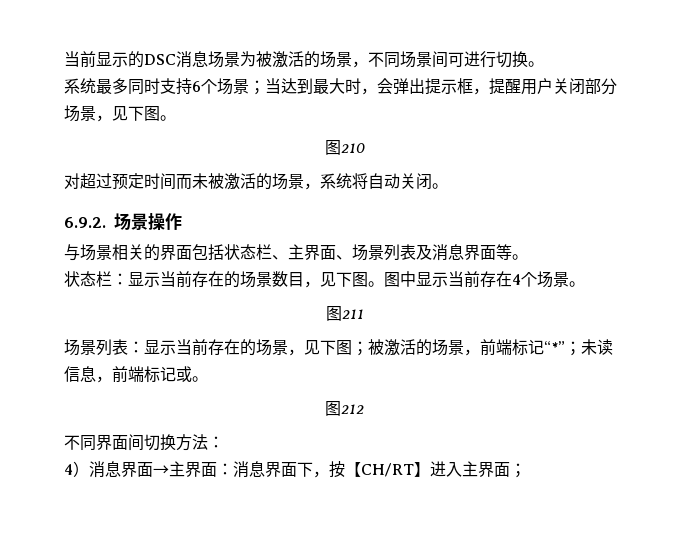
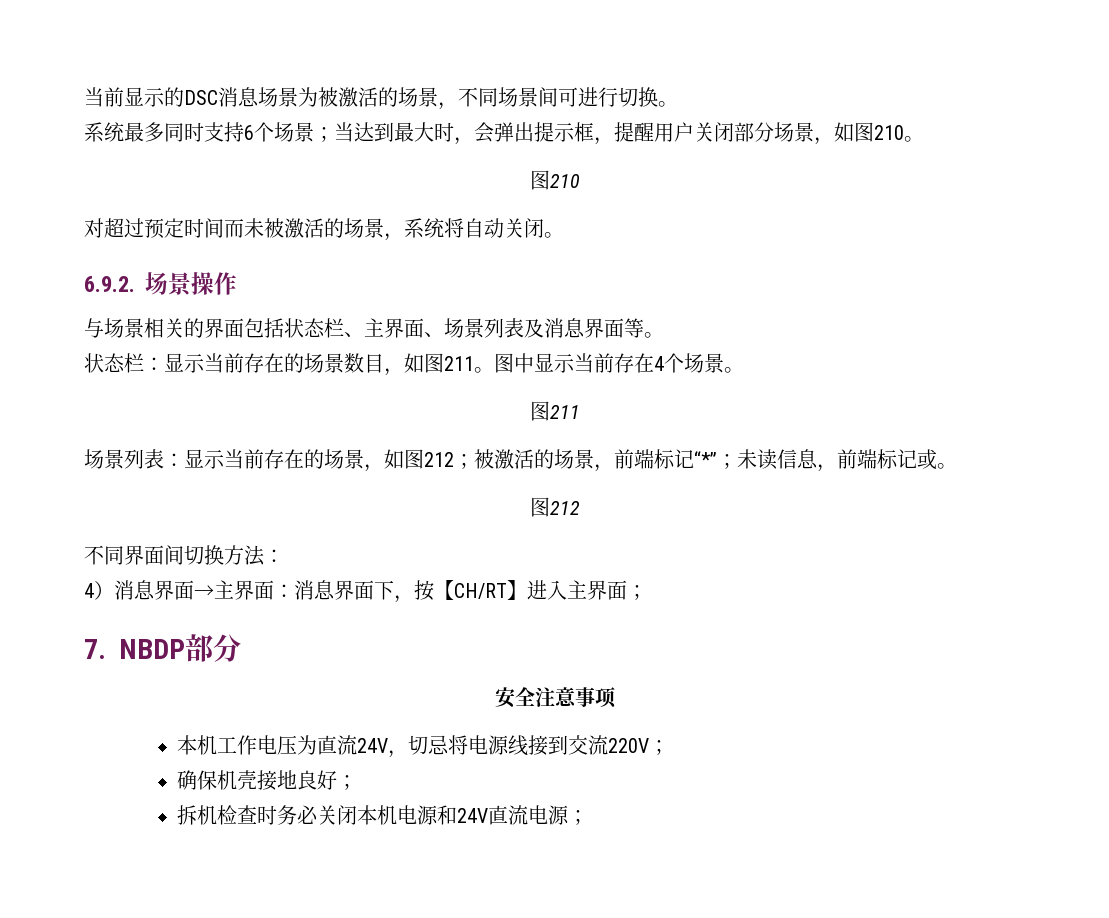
- 系统最多同时支持6个场景；当达到最大时，会弹出提示框，提醒用户关闭部分场景，见下图。
+ 系统最多同时支持6个场景；当达到最大时，会弹出提示框，提醒用户关闭部分场景，如图210。
- 状态栏：显示当前存在的场景数目，见下图。
+ 状态栏：显示当前存在的场景数目，如图211。
- 场景列表：显示当前存在的场景，见下图；被激活的场景，前端标记“*”；未读信息，前端标记或。
+ 场景列表：显示当前存在的场景，如图212；被激活的场景，前端标记“*”；未读信息，前端标记或。
+ 7. NBDP部分
+ 安全注意事项
+ 本机工作电压为直流24V，切忌将电源线接到交流220V；
+ 确保机壳接地良好；
+ 拆机检查时务必关闭本机电源和24V直流电源；

